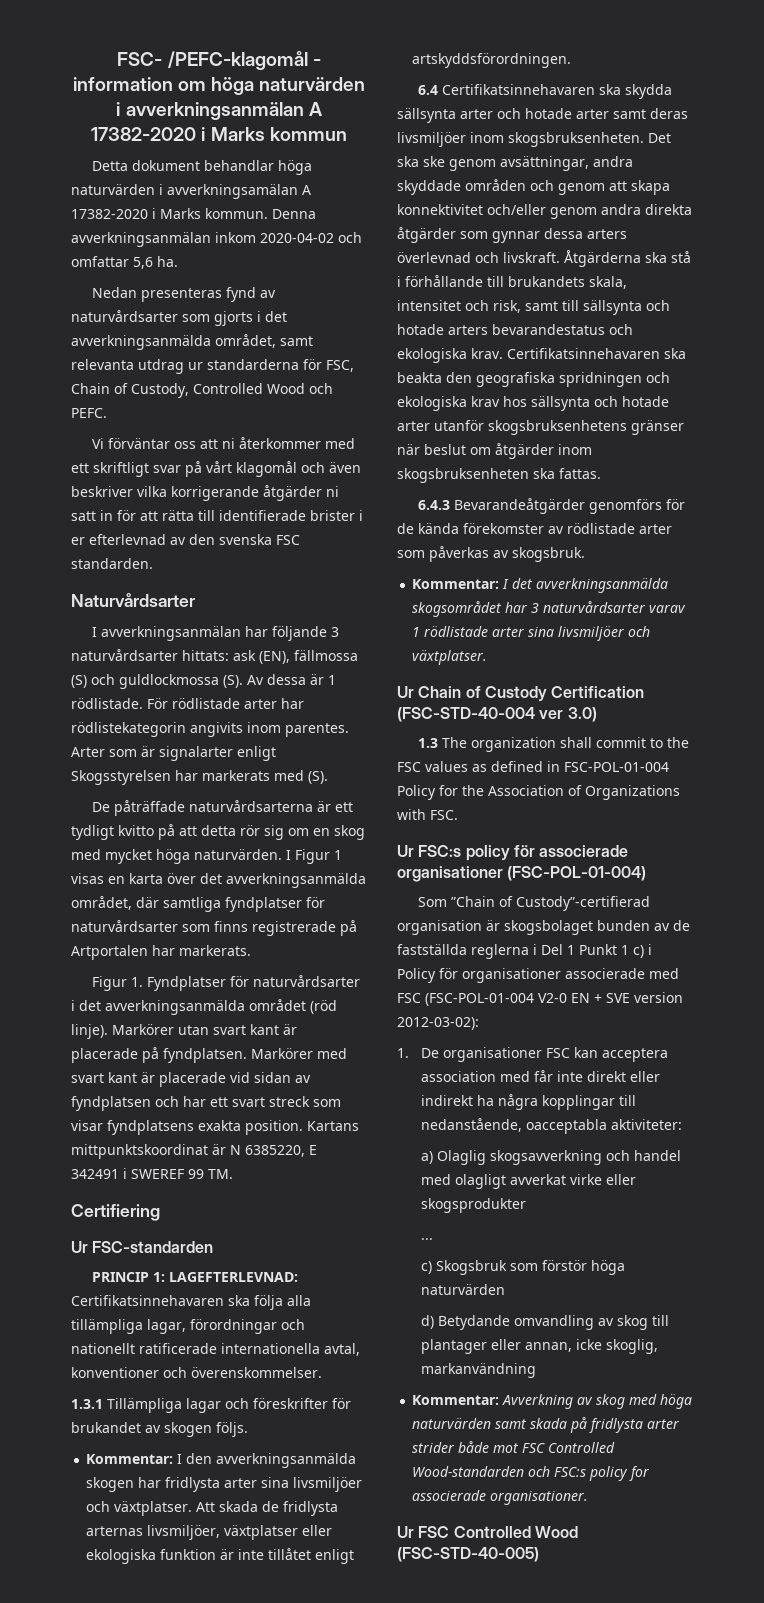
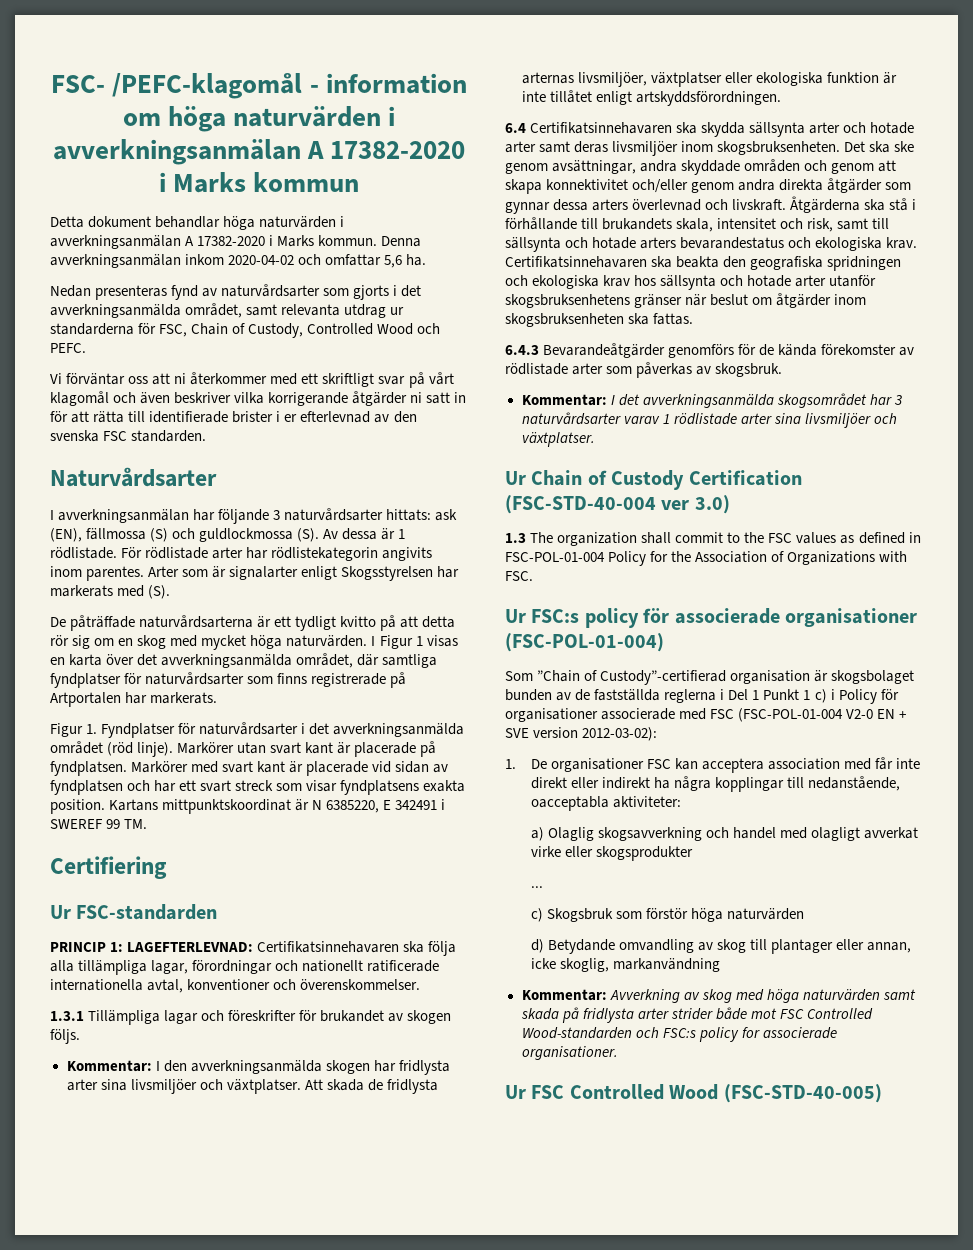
- Detta dokument behandlar höga naturvärden i avverkningsamälan A 17382-2020 i Marks kommun.
+ Detta dokument behandlar höga naturvärden i avverkningsanmälan A 17382-2020 i Marks kommun.

